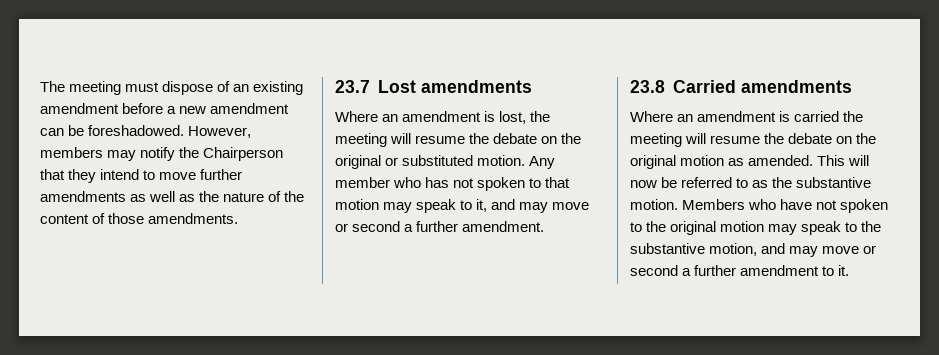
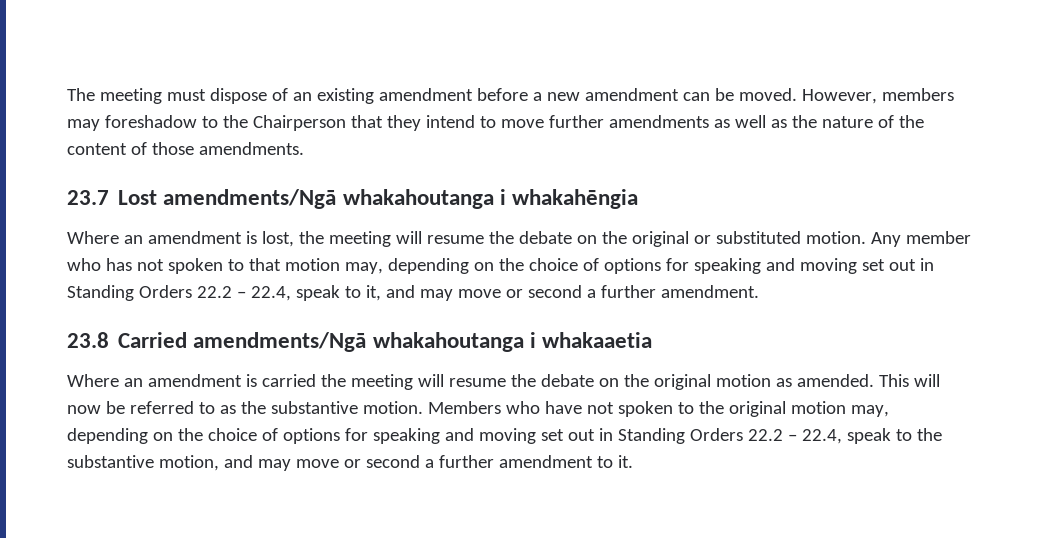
- The meeting must dispose of an existing amendment before a new amendment can be foreshadowed.
+ The meeting must dispose of an existing amendment before a new amendment can be moved.
- However, members may notify the Chairperson that they intend to move further amendments as well as the nature of the content of those amendments.
+ However, members may foreshadow to the Chairperson that they intend to move further amendments as well as the nature of the content of those amendments.
- 23.7 Lost amendments
+ 23.7 Lost amendments/Ngā whakahoutanga i whakahēngia
- Any member who has not spoken to that motion may speak to it, and may move or second a further amendment.
+ Any member who has not spoken to that motion may, depending on the choice of options for speaking and moving set out in Standing Orders 22.2 – 22.4, speak to it, and may move or second a further amendment.
- 23.8 Carried amendments
+ 23.8 Carried amendments/Ngā whakahoutanga i whakaaetia
- Members who have not spoken to the original motion may speak to the substantive motion, and may move or second a further amendment to it.
+ Members who have not spoken to the original motion may, depending on the choice of options for speaking and moving set out in Standing Orders 22.2 – 22.4, speak to the substantive motion, and may move or second a further amendment to it.

